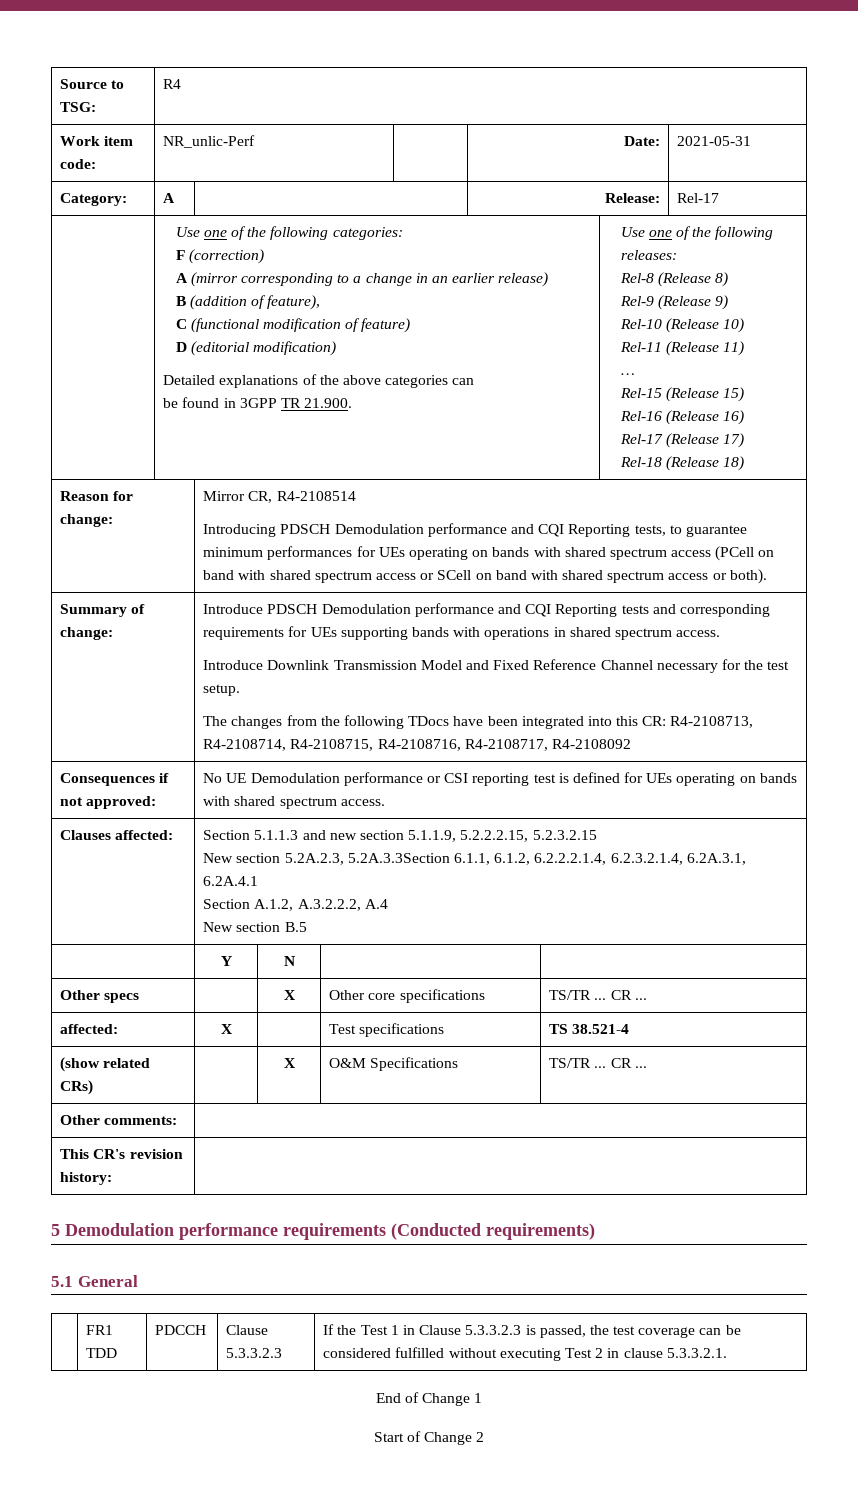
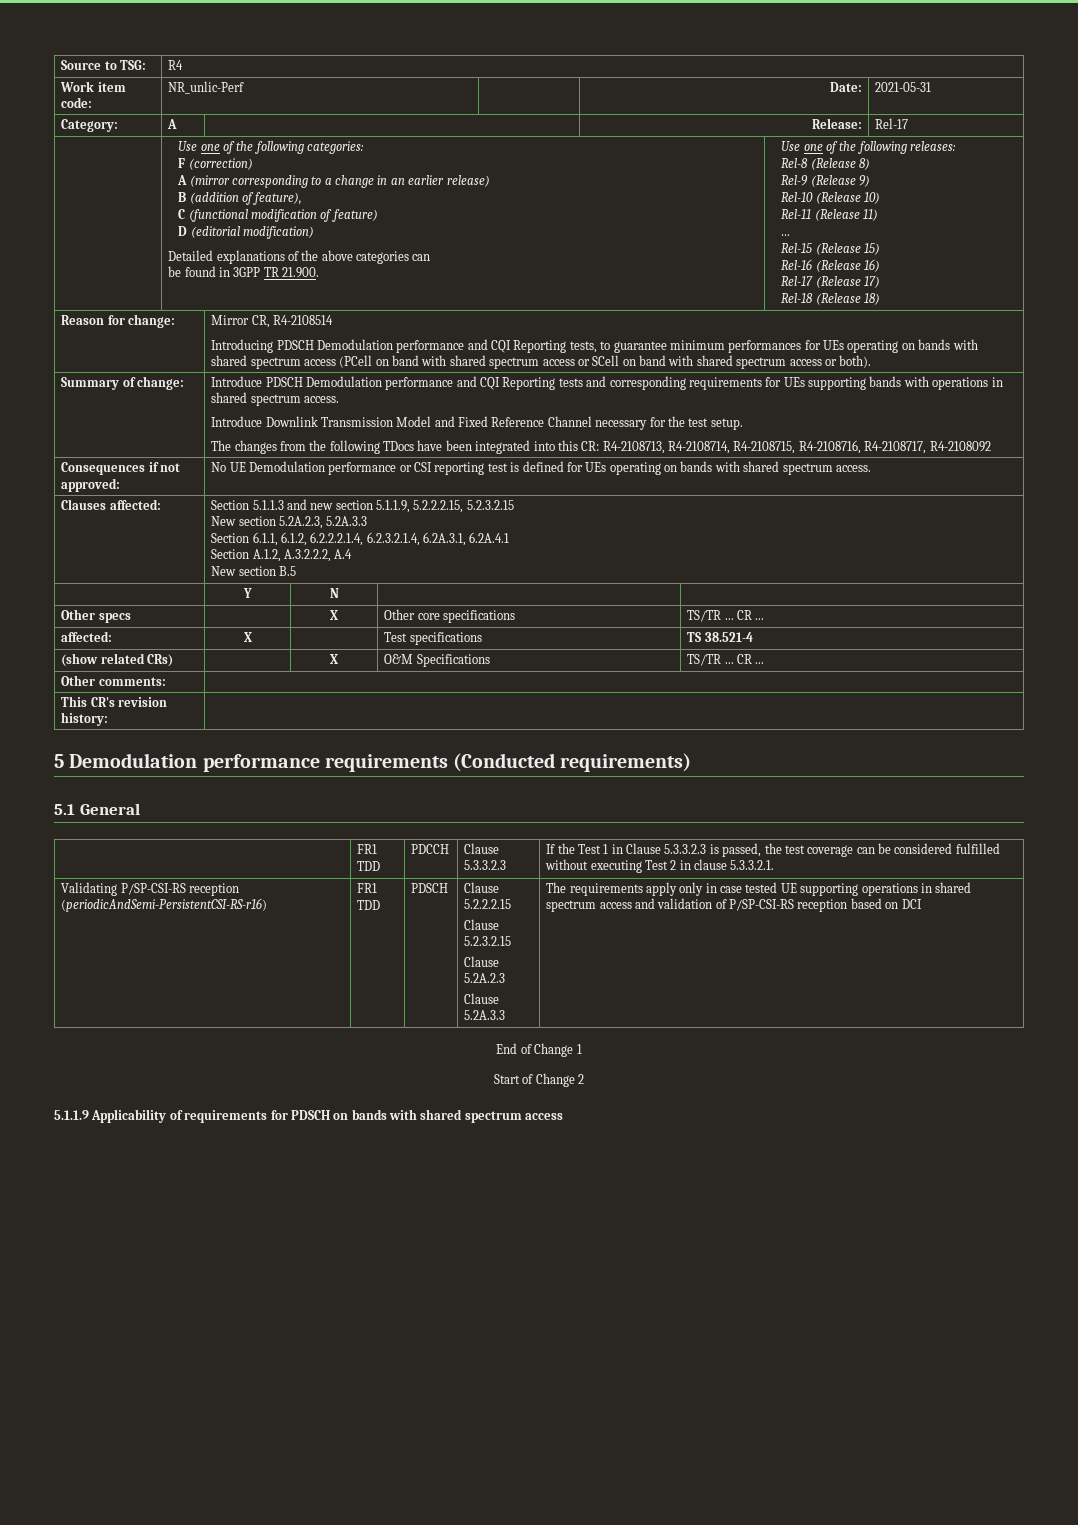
  Clauses affected: | Section 5.1.1.3 and new section 5.1.1.9, 5.2.2.2.15, 5.2.3.2.15
- New section 5.2A.2.3, 5.2A.3.3Section 6.1.1, 6.1.2, 6.2.2.2.1.4, 6.2.3.2.1.4, 6.2A.3.1, 6.2A.4.1
+ New section 5.2A.2.3, 5.2A.3.3
+ Section 6.1.1, 6.1.2, 6.2.2.2.1.4, 6.2.3.2.1.4, 6.2A.3.1, 6.2A.4.1
+ Validating P/SP-CSI-RS reception (periodicAndSemi-PersistentCSI-RS-r16) | FR1 TDD | PDSCH | Clause 5.2.2.2.15
+ Clause 5.2.3.2.15
+ Clause 5.2A.2.3
+ Clause 5.2A.3.3 | The requirements apply only in case tested UE supporting operations in shared spectrum access and validation of P/SP-CSI-RS reception based on DCI
+ 5.1.1.9 Applicability of requirements for PDSCH on bands with shared spectrum access

